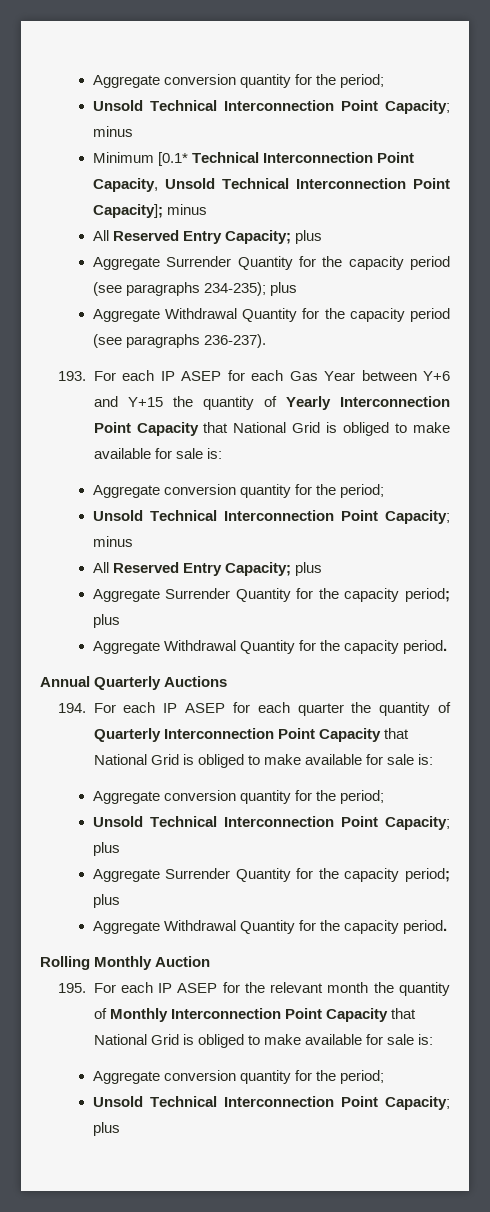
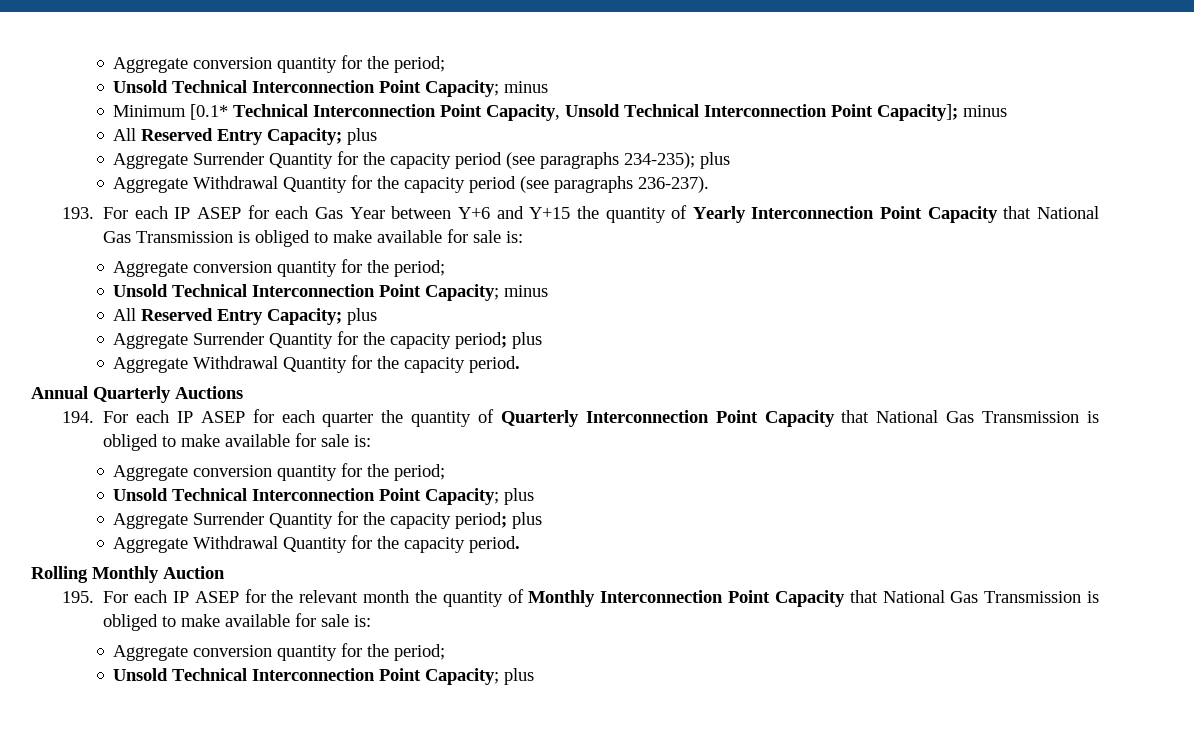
- 193. For each IP ASEP for each Gas Year between Y+6 and Y+15 the quantity of Yearly Interconnection Point Capacity that National Grid is obliged to make available for sale is:
+ 193. For each IP ASEP for each Gas Year between Y+6 and Y+15 the quantity of Yearly Interconnection Point Capacity that National Gas Transmission is obliged to make available for sale is:
- 194. For each IP ASEP for each quarter the quantity of Quarterly Interconnection Point Capacity that National Grid is obliged to make available for sale is:
+ 194. For each IP ASEP for each quarter the quantity of Quarterly Interconnection Point Capacity that National Gas Transmission is obliged to make available for sale is:
- 195. For each IP ASEP for the relevant month the quantity of Monthly Interconnection Point Capacity that National Grid is obliged to make available for sale is:
+ 195. For each IP ASEP for the relevant month the quantity of Monthly Interconnection Point Capacity that National Gas Transmission is obliged to make available for sale is:

